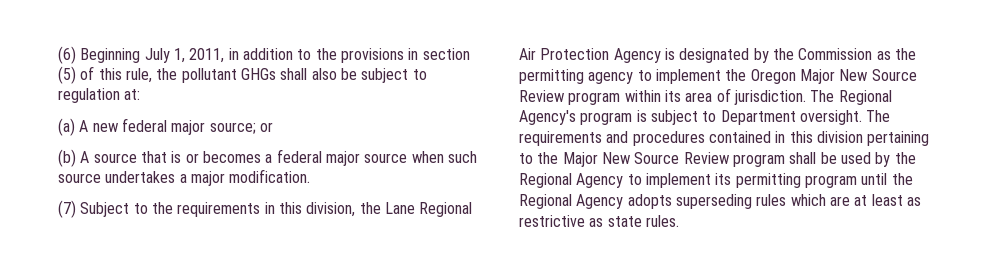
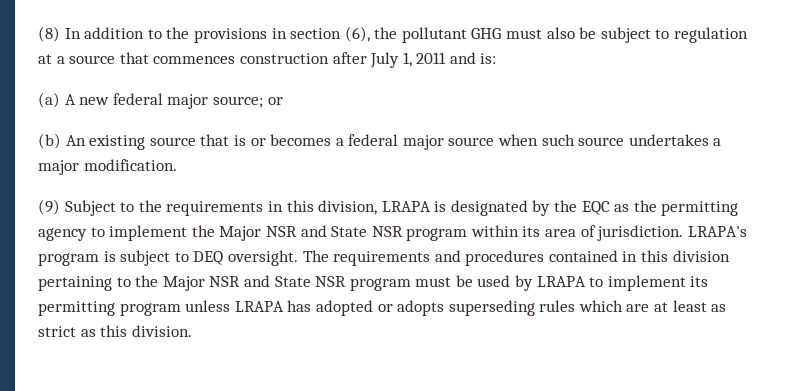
- (6) Beginning July 1, 2011, in addition to the provisions in section (5) of this rule, the pollutant GHGs shall also be subject to regulation at:
+ (8) In addition to the provisions in section (6), the pollutant GHG must also be subject to regulation at a source that commences construction after July 1, 2011 and is:
- (b) A source that is or becomes a federal major source when such source undertakes a major modification.
+ (b) An existing source that is or becomes a federal major source when such source undertakes a major modification.
- (7) Subject to the requirements in this division, the Lane Regional Air Protection Agency is designated by the Commission as the permitting agency to implement the Oregon Major New Source Review program within its area of jurisdiction.
+ (9) Subject to the requirements in this division, LRAPA is designated by the EQC as the permitting agency to implement the Major NSR and State NSR program within its area of jurisdiction.
- The Regional Agency's program is subject to Department oversight.
+ LRAPA's program is subject to DEQ oversight.
- The requirements and procedures contained in this division pertaining to the Major New Source Review program shall be used by the Regional Agency to implement its permitting program until the Regional Agency adopts superseding rules which are at least as restrictive as state rules.
+ The requirements and procedures contained in this division pertaining to the Major NSR and State NSR program must be used by LRAPA to implement its permitting program unless LRAPA has adopted or adopts superseding rules which are at least as strict as this division.

